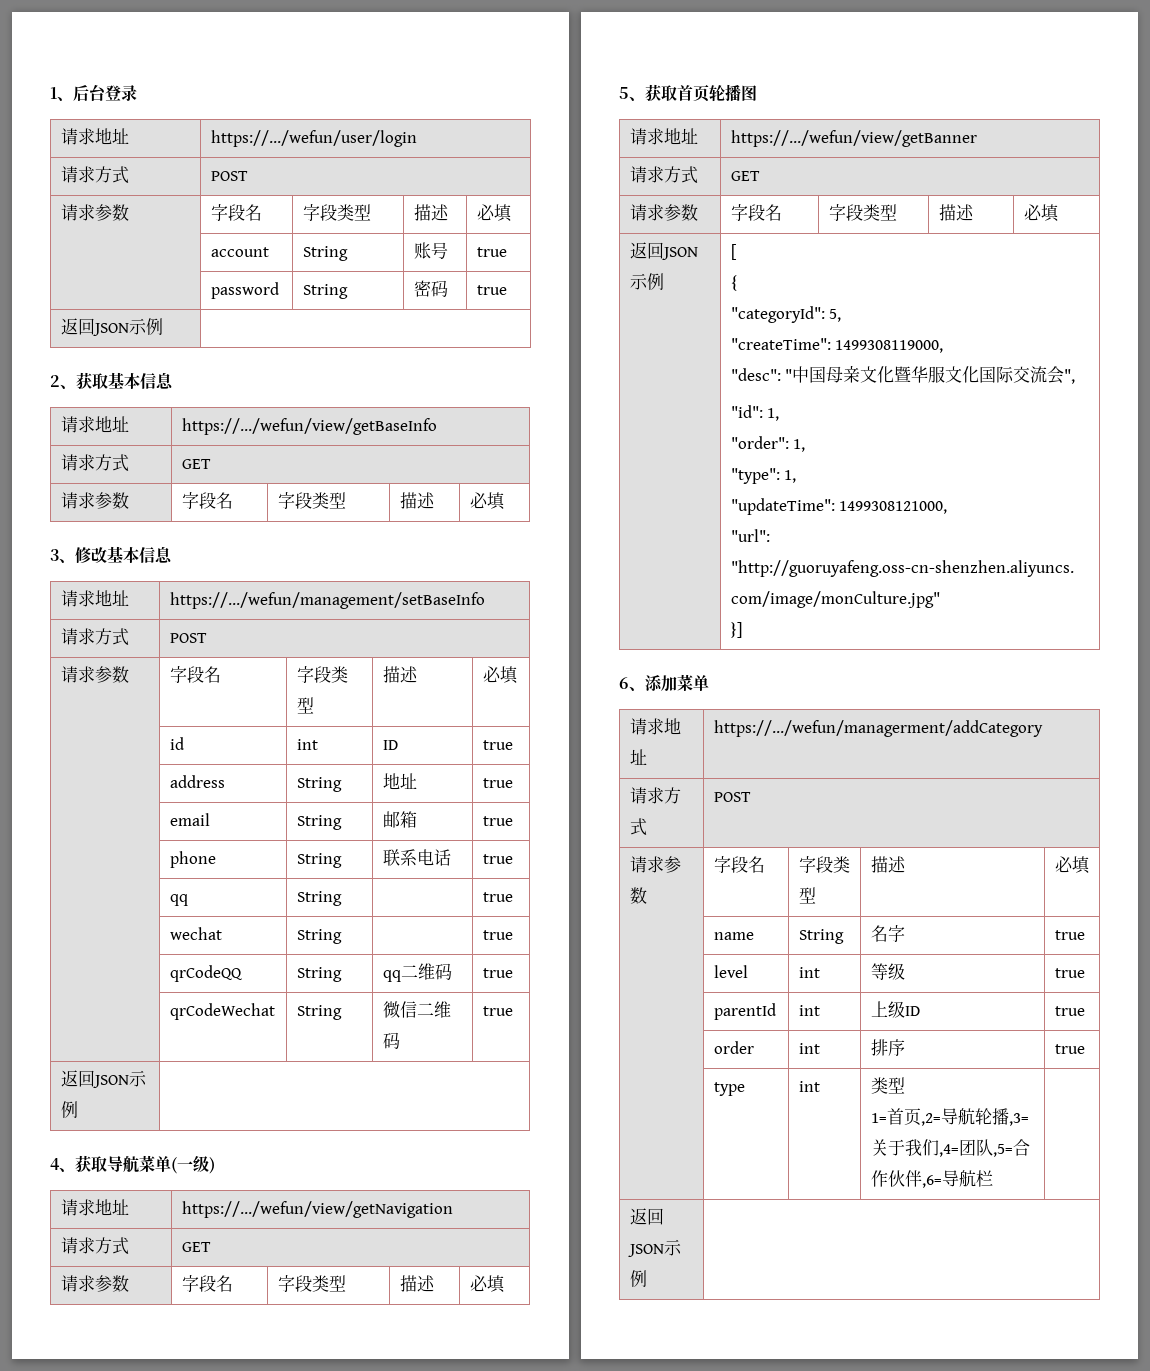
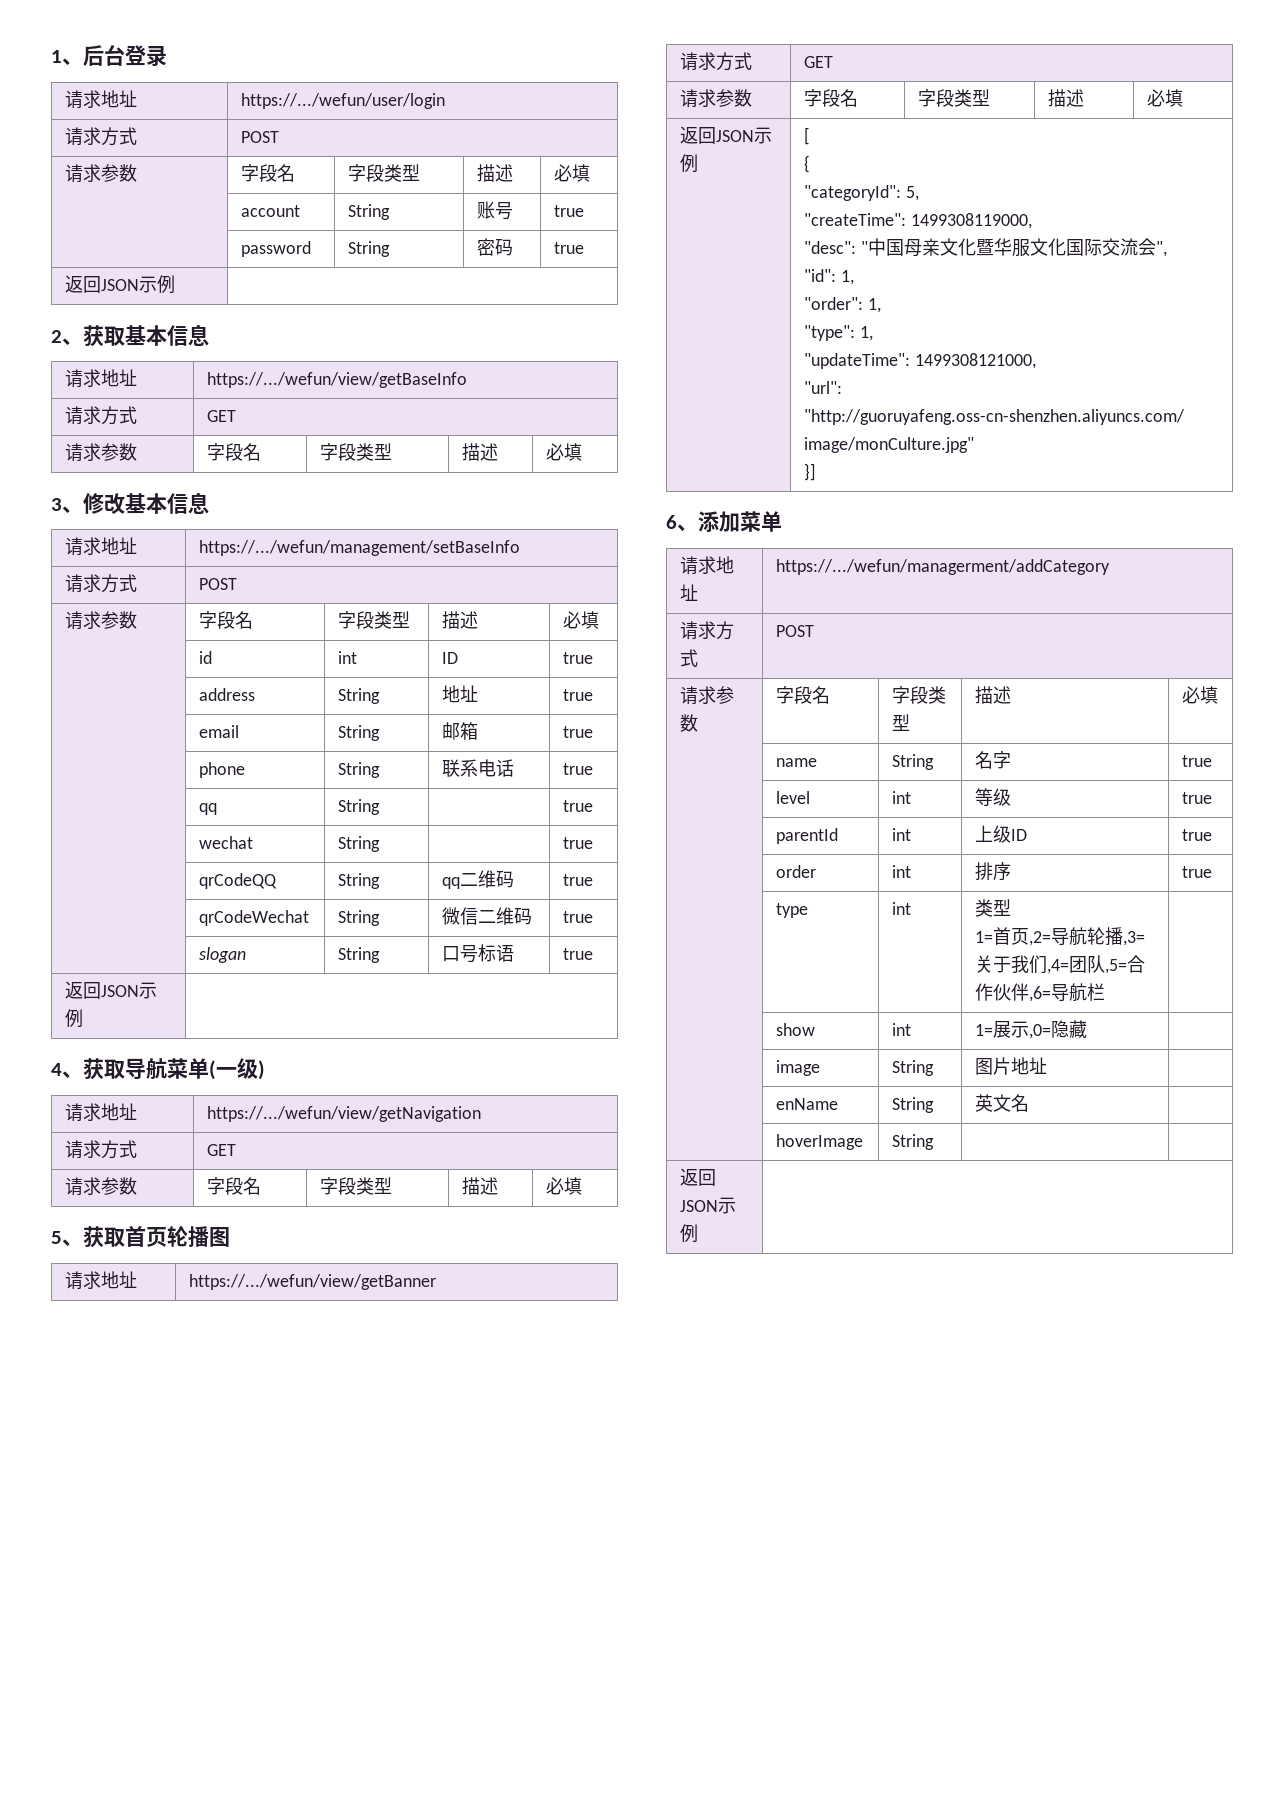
+ | slogan | String | 口号标语 | true
+ | show | int | 1=展示,0=隐藏 |
+ | image | String | 图片地址 |
+ | enName | String | 英文名 |
+ | hoverImage | String | |

